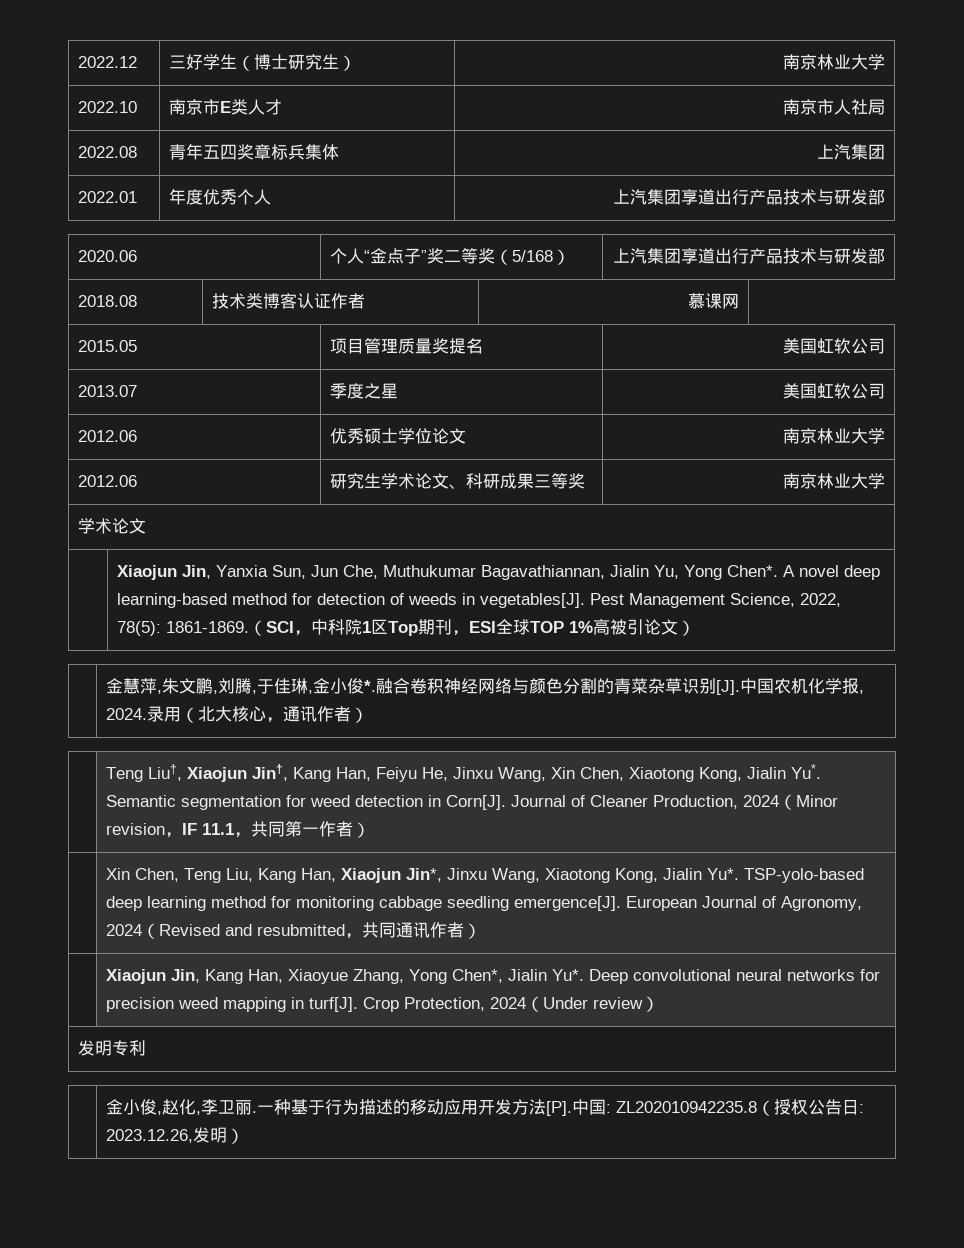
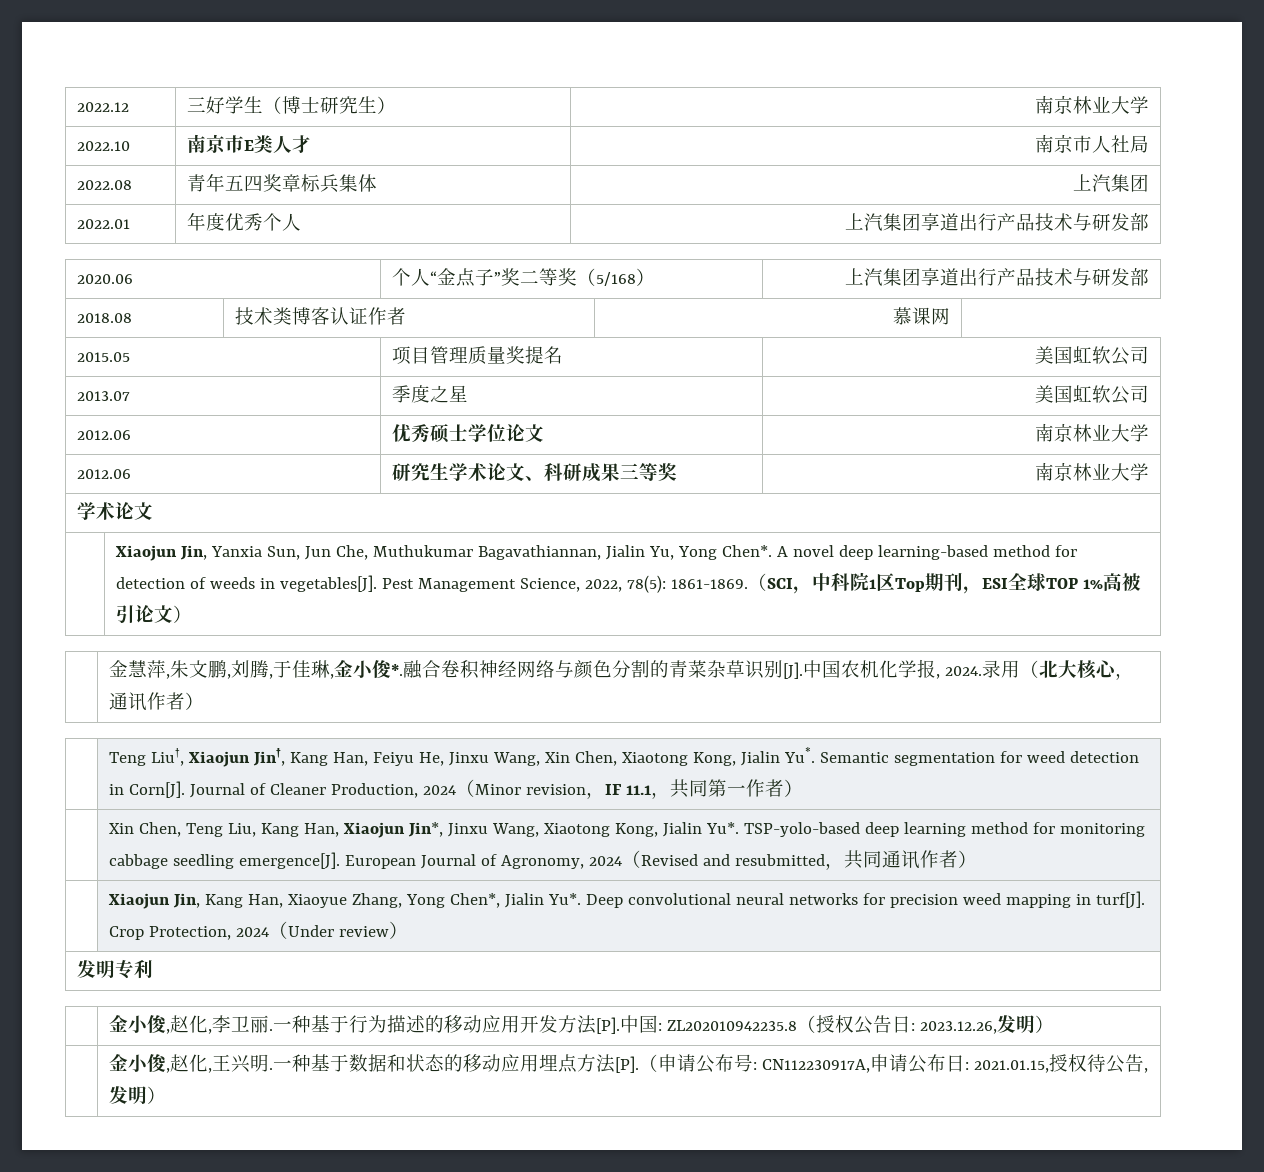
+ | 金小俊,赵化,王兴明.一种基于数据和状态的移动应用埋点方法[P].（申请公布号: CN112230917A,申请公布日: 2021.01.15,授权待公告,发明）

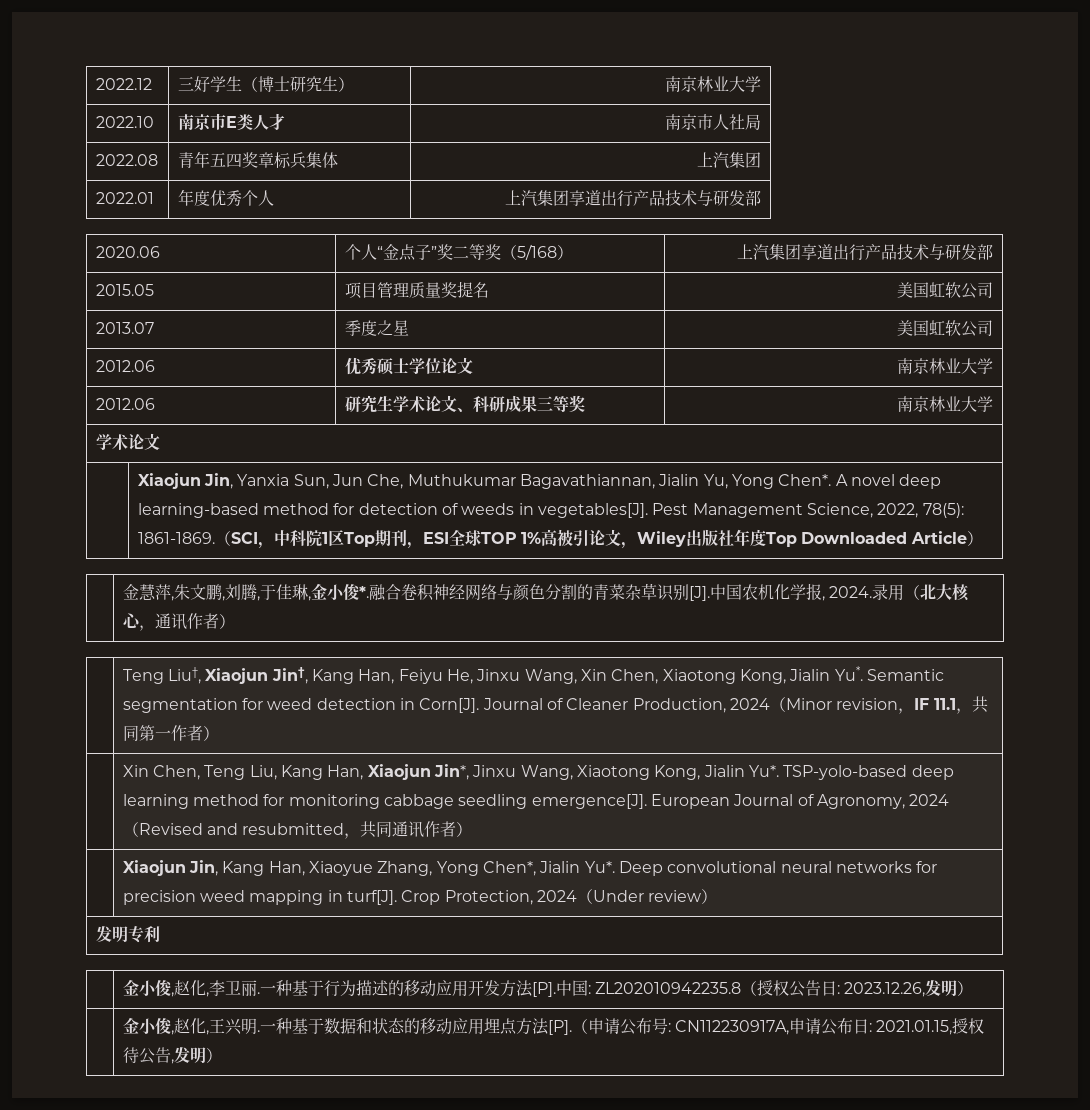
- 2018.08 | 技术类博客认证作者 | 慕课网
- （SCI，中科院1区Top期刊，ESI全球TOP 1%高被引论文）
+ （SCI，中科院1区Top期刊，ESI全球TOP 1%高被引论文，Wiley出版社年度Top Downloaded Article）

